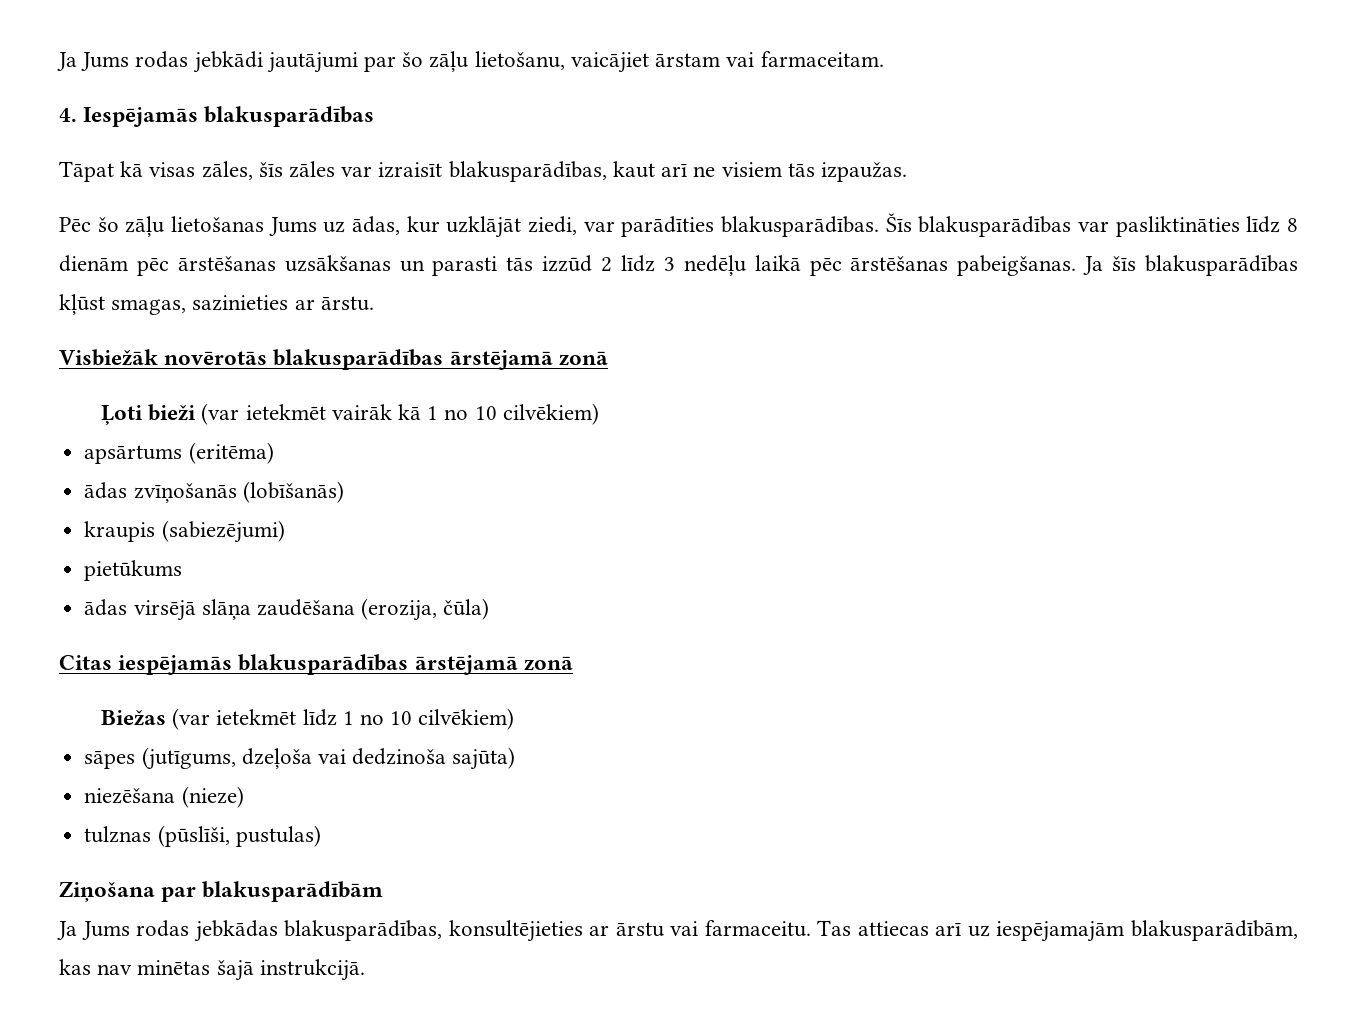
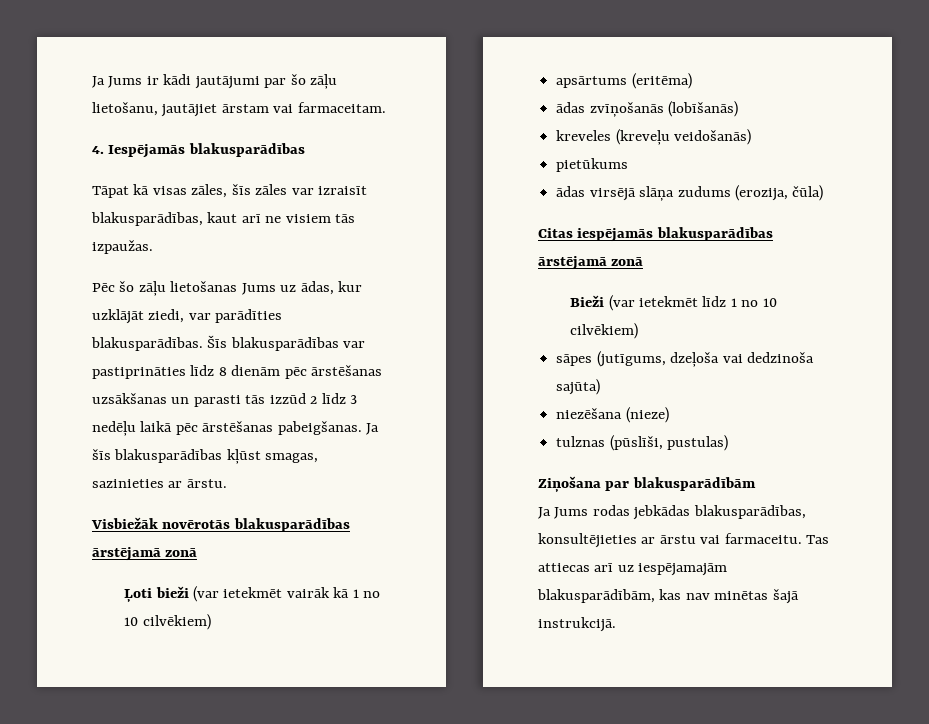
- Ja Jums rodas jebkādi jautājumi par šo zāļu lietošanu, vaicājiet ārstam vai farmaceitam.
+ Ja Jums ir kādi jautājumi par šo zāļu lietošanu, jautājiet ārstam vai farmaceitam.
- Šīs blakusparādības var pasliktināties līdz 8 dienām pēc ārstēšanas uzsākšanas un parasti tās izzūd 2 līdz 3 nedēļu laikā pēc ārstēšanas pabeigšanas.
+ Šīs blakusparādības var pastiprināties līdz 8 dienām pēc ārstēšanas uzsākšanas un parasti tās izzūd 2 līdz 3 nedēļu laikā pēc ārstēšanas pabeigšanas.
- kraupis (sabiezējumi)
+ kreveles (kreveļu veidošanās)
- ādas virsējā slāņa zaudēšana (erozija, čūla)
+ ādas virsējā slāņa zudums (erozija, čūla)
- Biežas (var ietekmēt līdz 1 no 10 cilvēkiem)
+ Bieži (var ietekmēt līdz 1 no 10 cilvēkiem)

